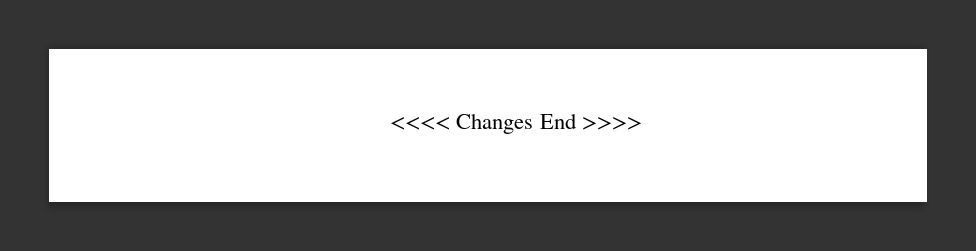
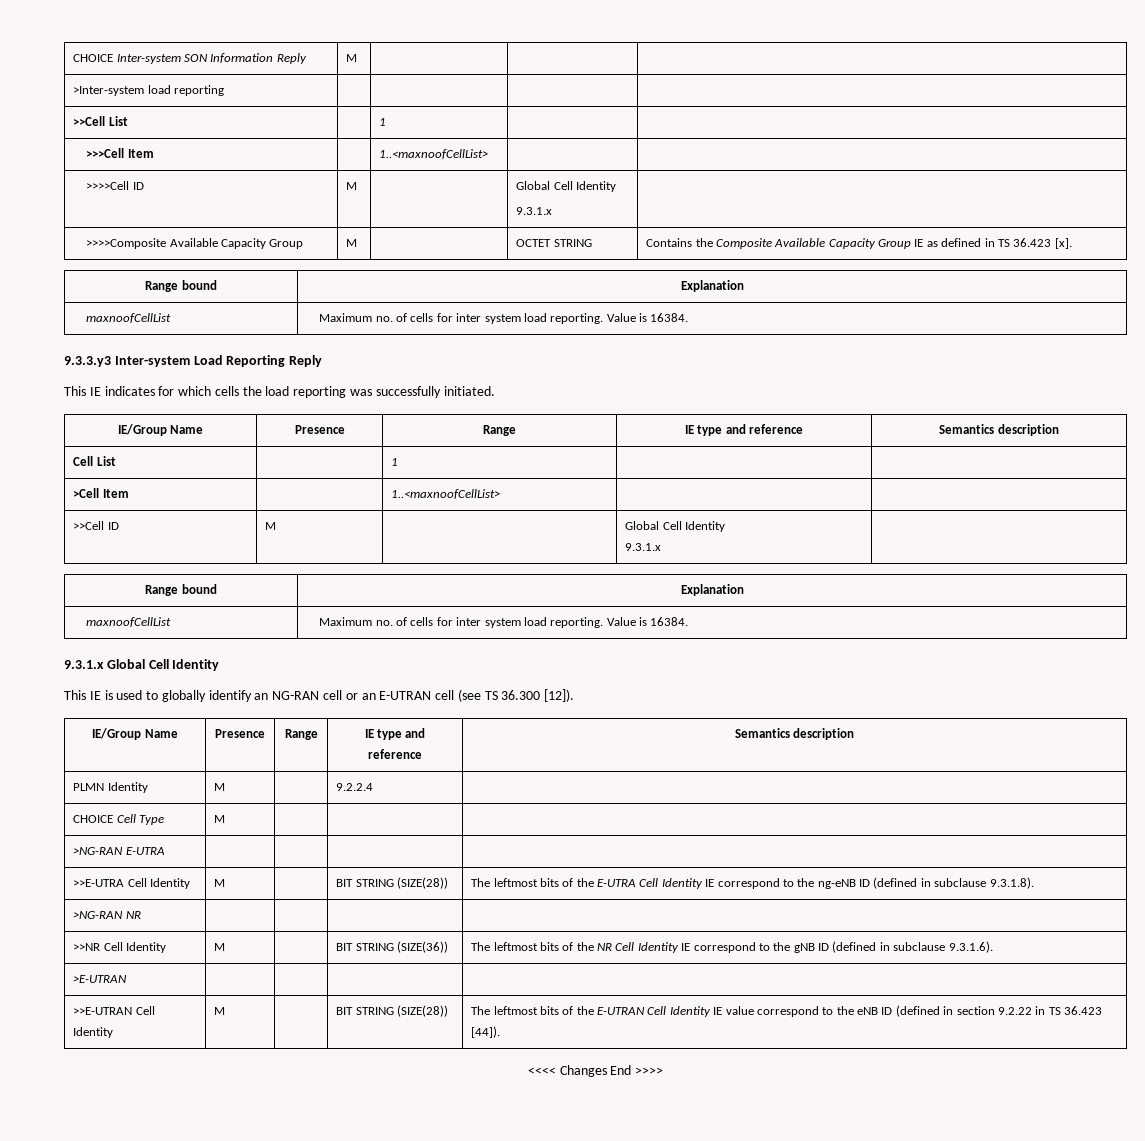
+ CHOICE Inter-system SON Information Reply | M | | |
+ >Inter-system load reporting | | | |
+ >>Cell List | | 1 | |
+ >>>Cell Item | | 1..<maxnoofCellList> | |
+ >>>>Cell ID | M | | Global Cell Identity
+ 9.3.1.x |
+ >>>>Composite Available Capacity Group | M | | OCTET STRING | Contains the Composite Available Capacity Group IE as defined in TS 36.423 [x].
+ Range bound | Explanation
+ maxnoofCellList | Maximum no. of cells for inter system load reporting. Value is 16384.
+ 9.3.3.y3 Inter-system Load Reporting Reply
+ This IE indicates for which cells the load reporting was successfully initiated.
+ IE/Group Name | Presence | Range | IE type and reference | Semantics description
+ Cell List | | 1 | |
+ >Cell Item | | 1..<maxnoofCellList> | |
+ >>Cell ID | M | | Global Cell Identity
+ 9.3.1.x |
+ Range bound | Explanation
+ maxnoofCellList | Maximum no. of cells for inter system load reporting. Value is 16384.
+ 9.3.1.x Global Cell Identity
+ This IE is used to globally identify an NG-RAN cell or an E-UTRAN cell (see TS 36.300 [12]).
+ IE/Group Name | Presence | Range | IE type and reference | Semantics description
+ PLMN Identity | M | | 9.2.2.4 |
+ CHOICE Cell Type | M | | |
+ >NG-RAN E-UTRA | | | |
+ >>E-UTRA Cell Identity | M | | BIT STRING (SIZE(28)) | The leftmost bits of the E-UTRA Cell Identity IE correspond to the ng-eNB ID (defined in subclause 9.3.1.8).
+ >NG-RAN NR | | | |
+ >>NR Cell Identity | M | | BIT STRING (SIZE(36)) | The leftmost bits of the NR Cell Identity IE correspond to the gNB ID (defined in subclause 9.3.1.6).
+ >E-UTRAN | | | |
+ >>E-UTRAN Cell Identity | M | | BIT STRING (SIZE(28)) | The leftmost bits of the E-UTRAN Cell Identity IE value correspond to the eNB ID (defined in section 9.2.22 in TS 36.423 [44]).

